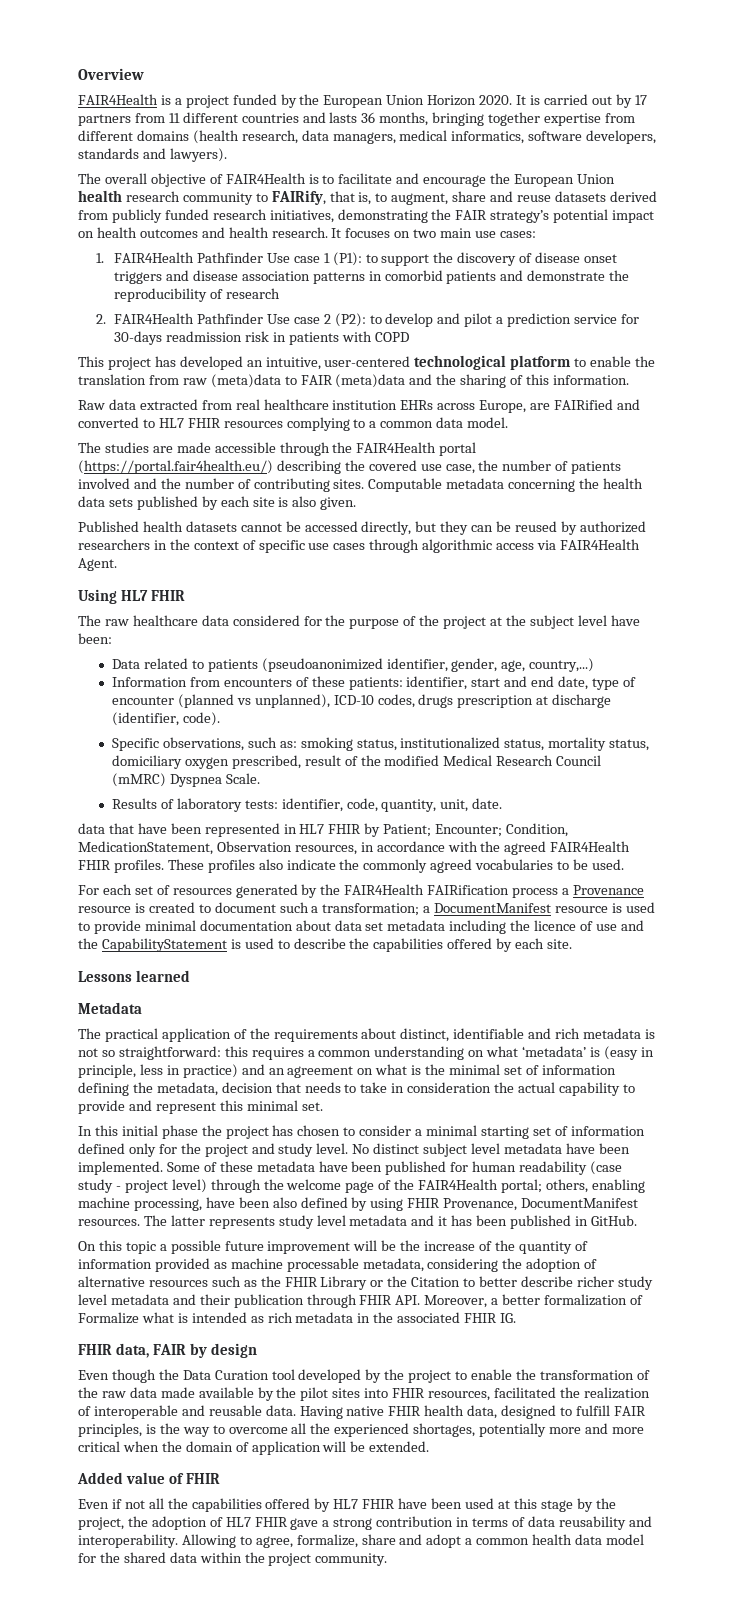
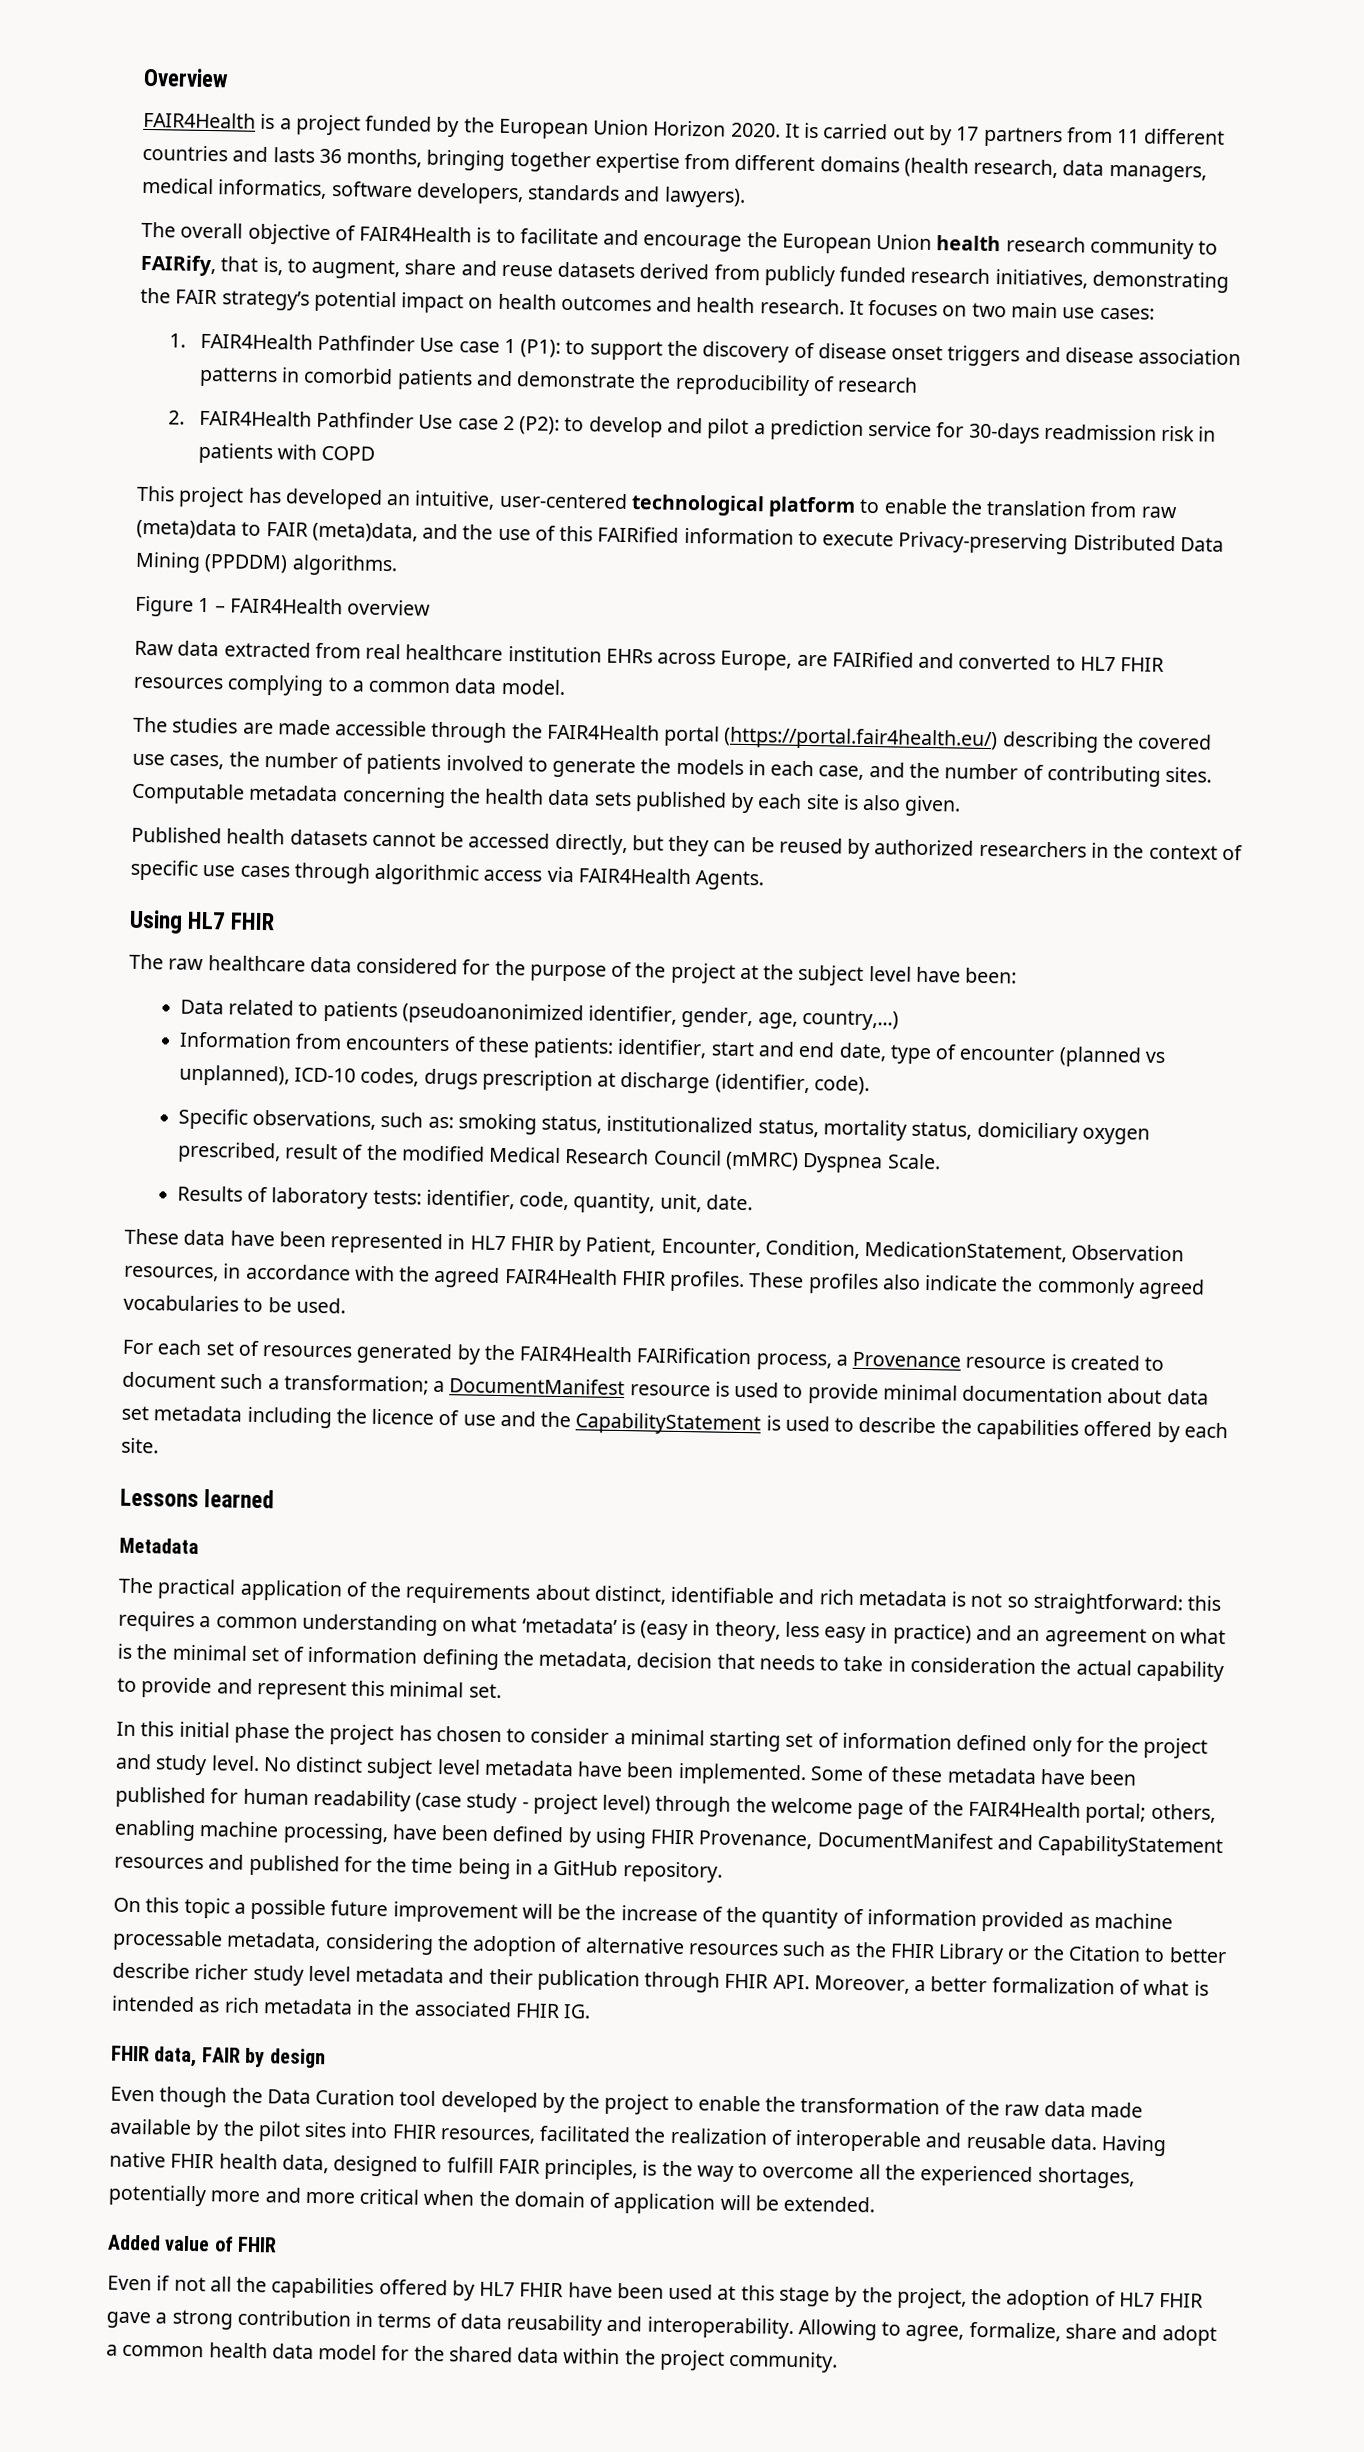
- This project has developed an intuitive, user-centered technological platform to enable the translation from raw (meta)data to FAIR (meta)data and the sharing of this information.
+ This project has developed an intuitive, user-centered technological platform to enable the translation from raw (meta)data to FAIR (meta)data, and the use of this FAIRified information to execute Privacy-preserving Distributed Data Mining (PPDDM) algorithms.
+ Figure 1 – FAIR4Health overview
- The studies are made accessible through the FAIR4Health portal (https://portal.fair4health.eu/) describing the covered use case, the number of patients involved and the number of contributing sites.
+ The studies are made accessible through the FAIR4Health portal (https://portal.fair4health.eu/) describing the covered use cases, the number of patients involved to generate the models in each case, and the number of contributing sites.
- Published health datasets cannot be accessed directly, but they can be reused by authorized researchers in the context of specific use cases through algorithmic access via FAIR4Health Agent.
+ Published health datasets cannot be accessed directly, but they can be reused by authorized researchers in the context of specific use cases through algorithmic access via FAIR4Health Agents.
- data that have been represented in HL7 FHIR by Patient; Encounter; Condition, MedicationStatement, Observation resources, in accordance with the agreed FAIR4Health FHIR profiles.
+ These data have been represented in HL7 FHIR by Patient, Encounter, Condition, MedicationStatement, Observation resources, in accordance with the agreed FAIR4Health FHIR profiles.
- For each set of resources generated by the FAIR4Health FAIRification process a Provenance resource is created to document such a transformation; a DocumentManifest resource is used to provide minimal documentation about data set metadata including the licence of use and the CapabilityStatement is used to describe the capabilities offered by each site.
+ For each set of resources generated by the FAIR4Health FAIRification process, a Provenance resource is created to document such a transformation; a DocumentManifest resource is used to provide minimal documentation about data set metadata including the licence of use and the CapabilityStatement is used to describe the capabilities offered by each site.
- The practical application of the requirements about distinct, identifiable and rich metadata is not so straightforward: this requires a common understanding on what ‘metadata’ is (easy in principle, less in practice) and an agreement on what is the minimal set of information defining the metadata, decision that needs to take in consideration the actual capability to provide and represent this minimal set.
+ The practical application of the requirements about distinct, identifiable and rich metadata is not so straightforward: this requires a common understanding on what ‘metadata’ is (easy in theory, less easy in practice) and an agreement on what is the minimal set of information defining the metadata, decision that needs to take in consideration the actual capability to provide and represent this minimal set.
- Some of these metadata have been published for human readability (case study - project level) through the welcome page of the FAIR4Health portal; others, enabling machine processing, have been also defined by using FHIR Provenance, DocumentManifest resources. The latter represents study level metadata and it has been published in GitHub.
+ Some of these metadata have been published for human readability (case study - project level) through the welcome page of the FAIR4Health portal; others, enabling machine processing, have been defined by using FHIR Provenance, DocumentManifest and CapabilityStatement resources and published for the time being in a GitHub repository.
- On this topic a possible future improvement will be the increase of the quantity of information provided as machine processable metadata, considering the adoption of alternative resources such as the FHIR Library or the Citation to better describe richer study level metadata and their publication through FHIR API. Moreover, a better formalization of Formalize what is intended as rich metadata in the associated FHIR IG.
+ On this topic a possible future improvement will be the increase of the quantity of information provided as machine processable metadata, considering the adoption of alternative resources such as the FHIR Library or the Citation to better describe richer study level metadata and their publication through FHIR API. Moreover, a better formalization of what is intended as rich metadata in the associated FHIR IG.

